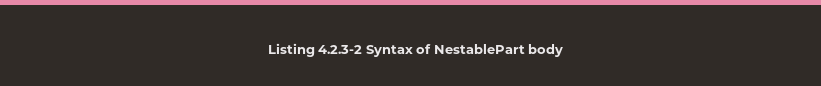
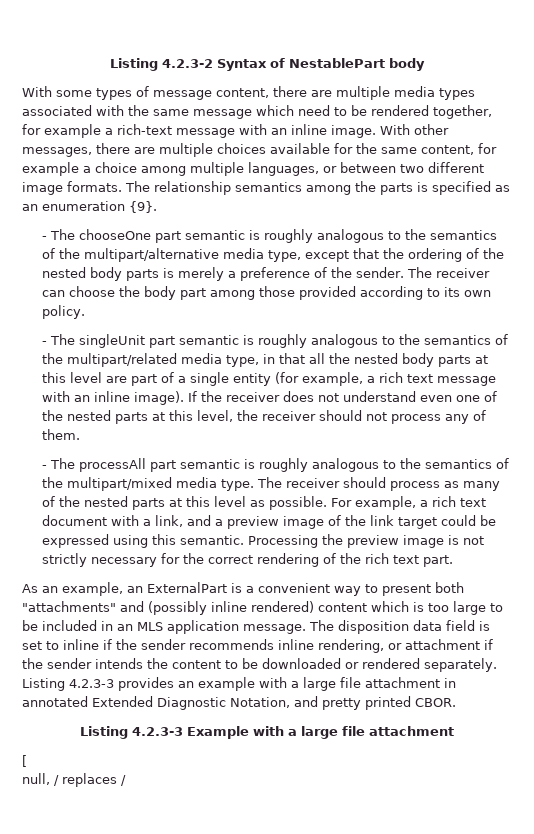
+ With some types of message content, there are multiple media types associated with the same message which need to be rendered together, for example a rich-text message with an inline image. With other messages, there are multiple choices available for the same content, for example a choice among multiple languages, or between two different image formats. The relationship semantics among the parts is specified as an enumeration {9}.
+ - The chooseOne part semantic is roughly analogous to the semantics of the multipart/alternative media type, except that the ordering of the nested body parts is merely a preference of the sender. The receiver can choose the body part among those provided according to its own policy.
+ - The singleUnit part semantic is roughly analogous to the semantics of the multipart/related media type, in that all the nested body parts at this level are part of a single entity (for example, a rich text message with an inline image). If the receiver does not understand even one of the nested parts at this level, the receiver should not process any of them.
+ - The processAll part semantic is roughly analogous to the semantics of the multipart/mixed media type. The receiver should process as many of the nested parts at this level as possible. For example, a rich text document with a link, and a preview image of the link target could be expressed using this semantic. Processing the preview image is not strictly necessary for the correct rendering of the rich text part.
+ As an example, an ExternalPart is a convenient way to present both "attachments" and (possibly inline rendered) content which is too large to be included in an MLS application message. The disposition data field is set to inline if the sender recommends inline rendering, or attachment if the sender intends the content to be downloaded or rendered separately. Listing 4.2.3-3 provides an example with a large file attachment in annotated Extended Diagnostic Notation, and pretty printed CBOR.
+ Listing 4.2.3-3 Example with a large file attachment
+ [
+ null, / replaces /

